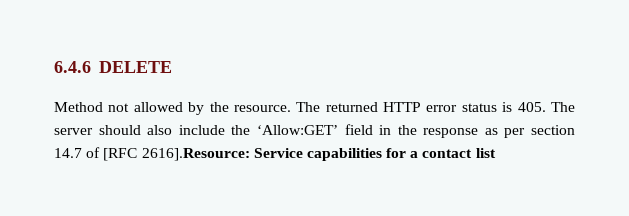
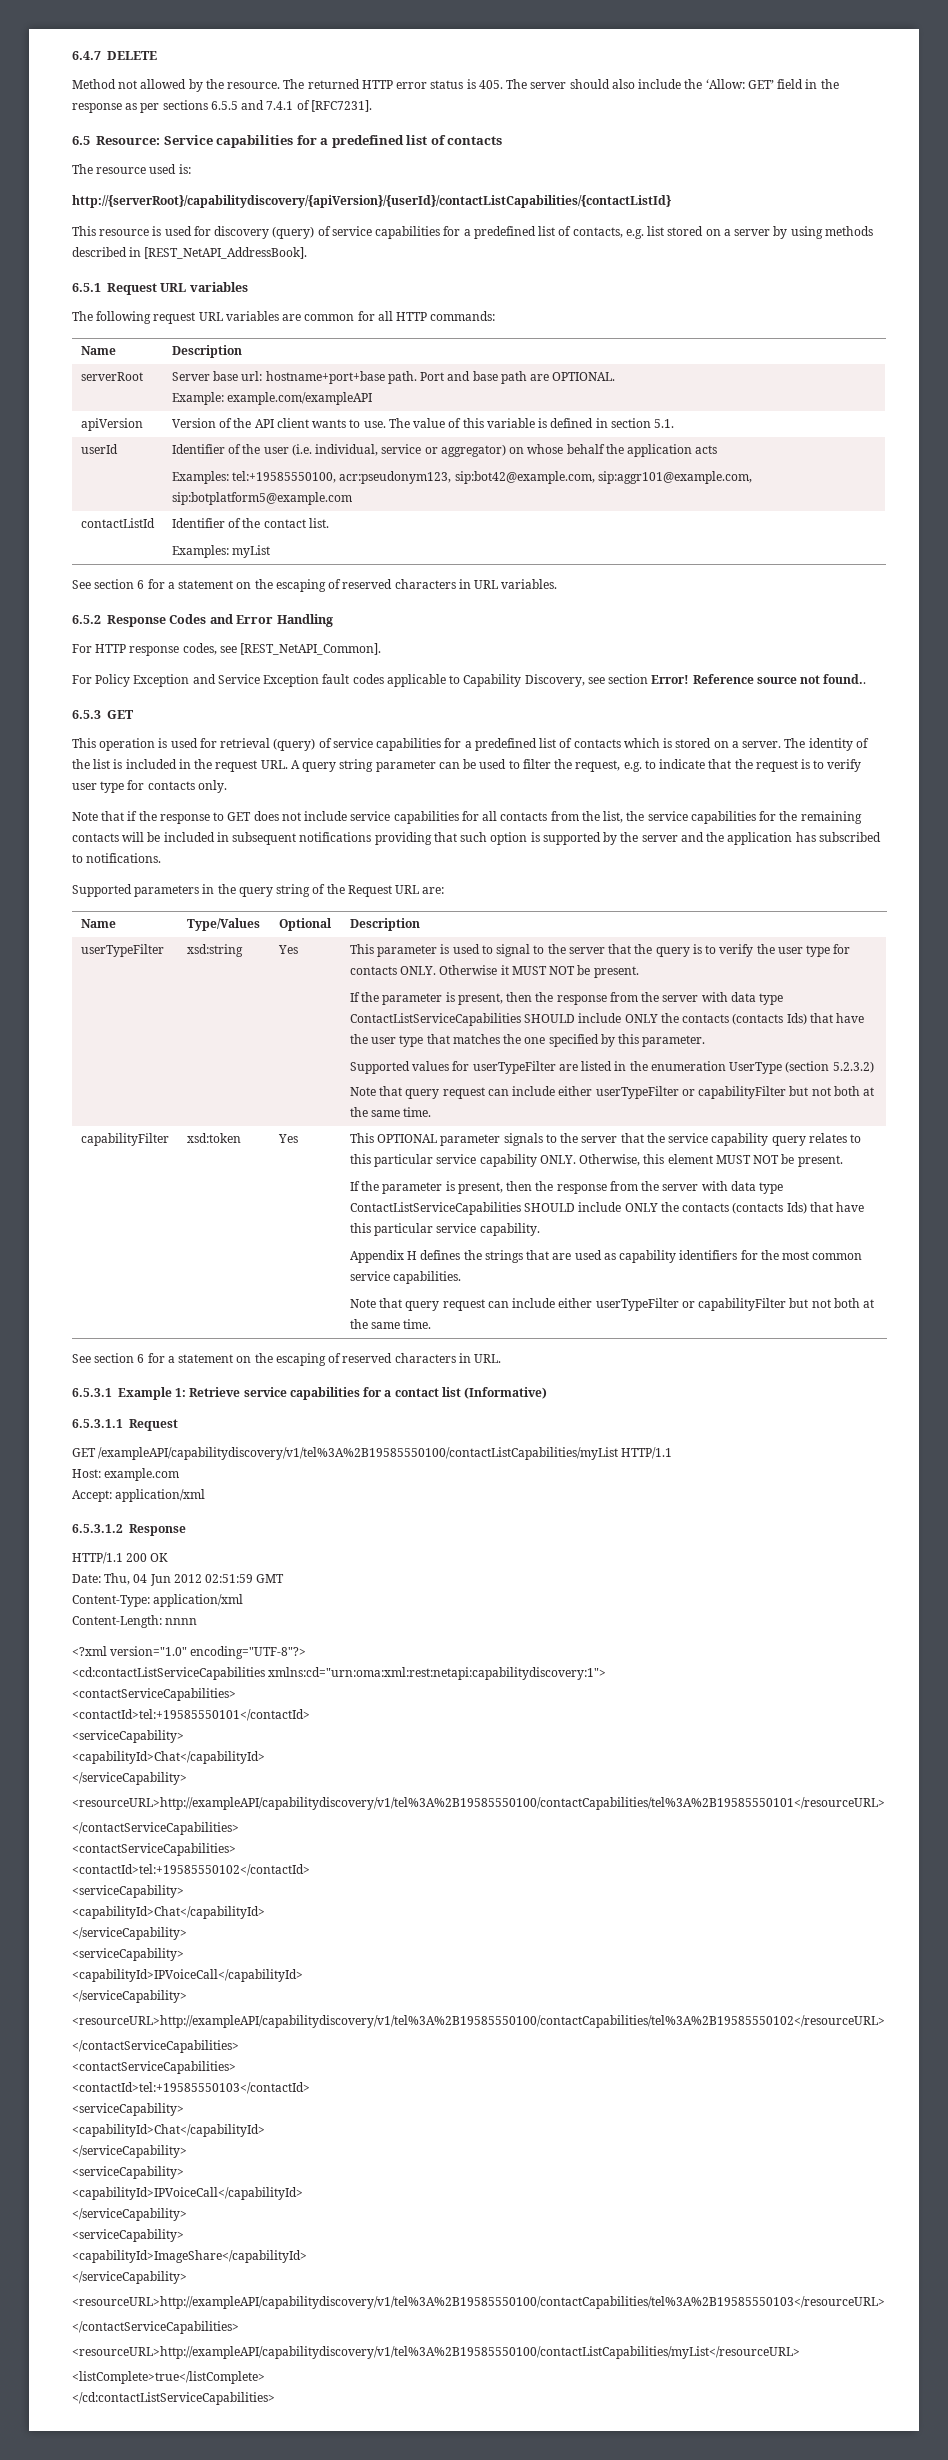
- 6.4.6 DELETE
+ 6.4.7 DELETE
- The returned HTTP error status is 405. The server should also include the ‘Allow:GET’ field in the response as per section 14.7 of [RFC 2616].Resource: Service capabilities for a contact list
+ The returned HTTP error status is 405. The server should also include the ‘Allow: GET’ field in the response as per sections 6.5.5 and 7.4.1 of [RFC7231].
+ 6.5 Resource: Service capabilities for a predefined list of contacts
+ The resource used is:
+ http://{serverRoot}/capabilitydiscovery/{apiVersion}/{userId}/contactListCapabilities/{contactListId}
+ This resource is used for discovery (query) of service capabilities for a predefined list of contacts, e.g. list stored on a server by using methods described in [REST_NetAPI_AddressBook].
+ 6.5.1 Request URL variables
+ The following request URL variables are common for all HTTP commands:
+ Name | Description
+ serverRoot | Server base url: hostname+port+base path. Port and base path are OPTIONAL.
+ Example: example.com/exampleAPI
+ apiVersion | Version of the API client wants to use. The value of this variable is defined in section 5.1.
+ userId | Identifier of the user (i.e. individual, service or aggregator) on whose behalf the application acts
+ Examples: tel:+19585550100, acr:pseudonym123, sip:bot42@example.com, sip:aggr101@example.com, sip:botplatform5@example.com
+ contactListId | Identifier of the contact list.
+ Examples: myList
+ See section 6 for a statement on the escaping of reserved characters in URL variables.
+ 6.5.2 Response Codes and Error Handling
+ For HTTP response codes, see [REST_NetAPI_Common].
+ For Policy Exception and Service Exception fault codes applicable to Capability Discovery, see section Error! Reference source not found..
+ 6.5.3 GET
+ This operation is used for retrieval (query) of service capabilities for a predefined list of contacts which is stored on a server. The identity of the list is included in the request URL. A query string parameter can be used to filter the request, e.g. to indicate that the request is to verify user type for contacts only.
+ Note that if the response to GET does not include service capabilities for all contacts from the list, the service capabilities for the remaining contacts will be included in subsequent notifications providing that such option is supported by the server and the application has subscribed to notifications.
+ Supported parameters in the query string of the Request URL are:
+ Name | Type/Values | Optional | Description
+ userTypeFilter | xsd:string | Yes | This parameter is used to signal to the server that the query is to verify the user type for contacts ONLY. Otherwise it MUST NOT be present.
+ If the parameter is present, then the response from the server with data type ContactListServiceCapabilities SHOULD include ONLY the contacts (contacts Ids) that have the user type that matches the one specified by this parameter.
+ Supported values for userTypeFilter are listed in the enumeration UserType (section 5.2.3.2)
+ Note that query request can include either userTypeFilter or capabilityFilter but not both at the same time.
+ capabilityFilter | xsd:token | Yes | This OPTIONAL parameter signals to the server that the service capability query relates to this particular service capability ONLY. Otherwise, this element MUST NOT be present.
+ If the parameter is present, then the response from the server with data type ContactListServiceCapabilities SHOULD include ONLY the contacts (contacts Ids) that have this particular service capability.
+ Appendix H defines the strings that are used as capability identifiers for the most common service capabilities.
+ Note that query request can include either userTypeFilter or capabilityFilter but not both at the same time.
+ See section 6 for a statement on the escaping of reserved characters in URL.
+ 6.5.3.1 Example 1: Retrieve service capabilities for a contact list (Informative)
+ 6.5.3.1.1 Request
+ GET /exampleAPI/capabilitydiscovery/v1/tel%3A%2B19585550100/contactListCapabilities/myList HTTP/1.1
+ Host: example.com
+ Accept: application/xml
+ 6.5.3.1.2 Response
+ HTTP/1.1 200 OK
+ Date: Thu, 04 Jun 2012 02:51:59 GMT
+ Content-Type: application/xml
+ Content-Length: nnnn
+ <?xml version="1.0" encoding="UTF-8"?>
+ <cd:contactListServiceCapabilities xmlns:cd="urn:oma:xml:rest:netapi:capabilitydiscovery:1">
+ <contactServiceCapabilities>
+ <contactId>tel:+19585550101</contactId>
+ <serviceCapability>
+ <capabilityId>Chat</capabilityId>
+ </serviceCapability>
+ <resourceURL>http://exampleAPI/capabilitydiscovery/v1/tel%3A%2B19585550100/contactCapabilities/tel%3A%2B19585550101</resourceURL>
+ </contactServiceCapabilities>
+ <contactServiceCapabilities>
+ <contactId>tel:+19585550102</contactId>
+ <serviceCapability>
+ <capabilityId>Chat</capabilityId>
+ </serviceCapability>
+ <serviceCapability>
+ <capabilityId>IPVoiceCall</capabilityId>
+ </serviceCapability>
+ <resourceURL>http://exampleAPI/capabilitydiscovery/v1/tel%3A%2B19585550100/contactCapabilities/tel%3A%2B19585550102</resourceURL>
+ </contactServiceCapabilities>
+ <contactServiceCapabilities>
+ <contactId>tel:+19585550103</contactId>
+ <serviceCapability>
+ <capabilityId>Chat</capabilityId>
+ </serviceCapability>
+ <serviceCapability>
+ <capabilityId>IPVoiceCall</capabilityId>
+ </serviceCapability>
+ <serviceCapability>
+ <capabilityId>ImageShare</capabilityId>
+ </serviceCapability>
+ <resourceURL>http://exampleAPI/capabilitydiscovery/v1/tel%3A%2B19585550100/contactCapabilities/tel%3A%2B19585550103</resourceURL>
+ </contactServiceCapabilities>
+ <resourceURL>http://exampleAPI/capabilitydiscovery/v1/tel%3A%2B19585550100/contactListCapabilities/myList</resourceURL>
+ <listComplete>true</listComplete>
+ </cd:contactListServiceCapabilities>

